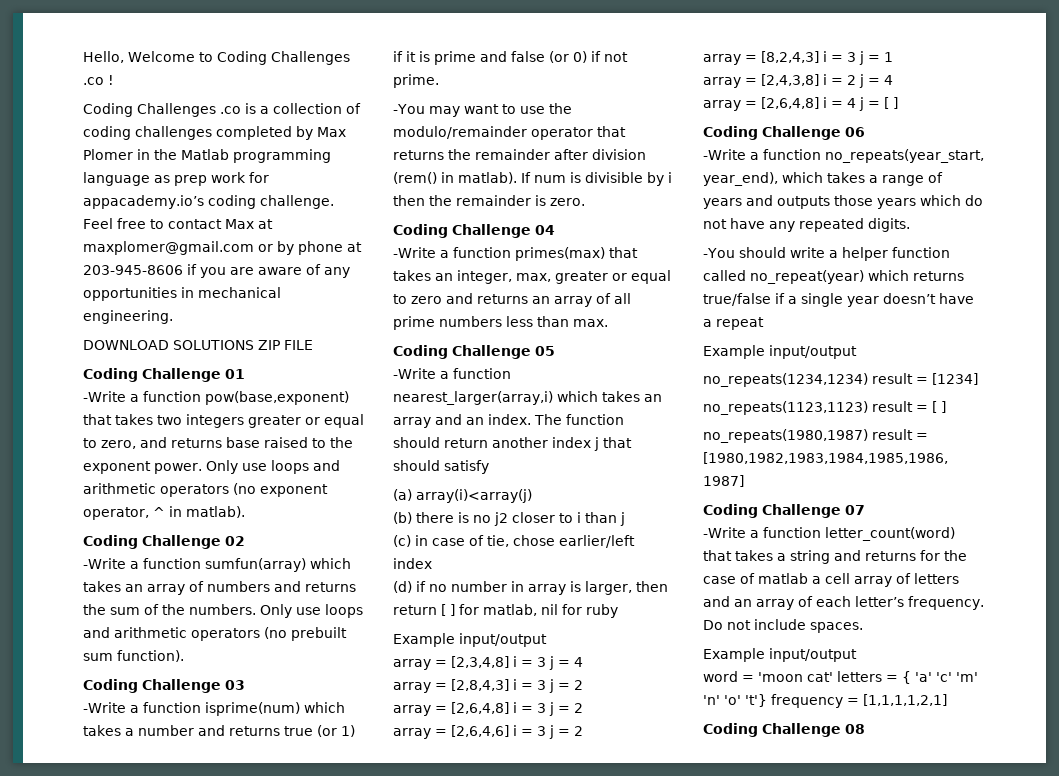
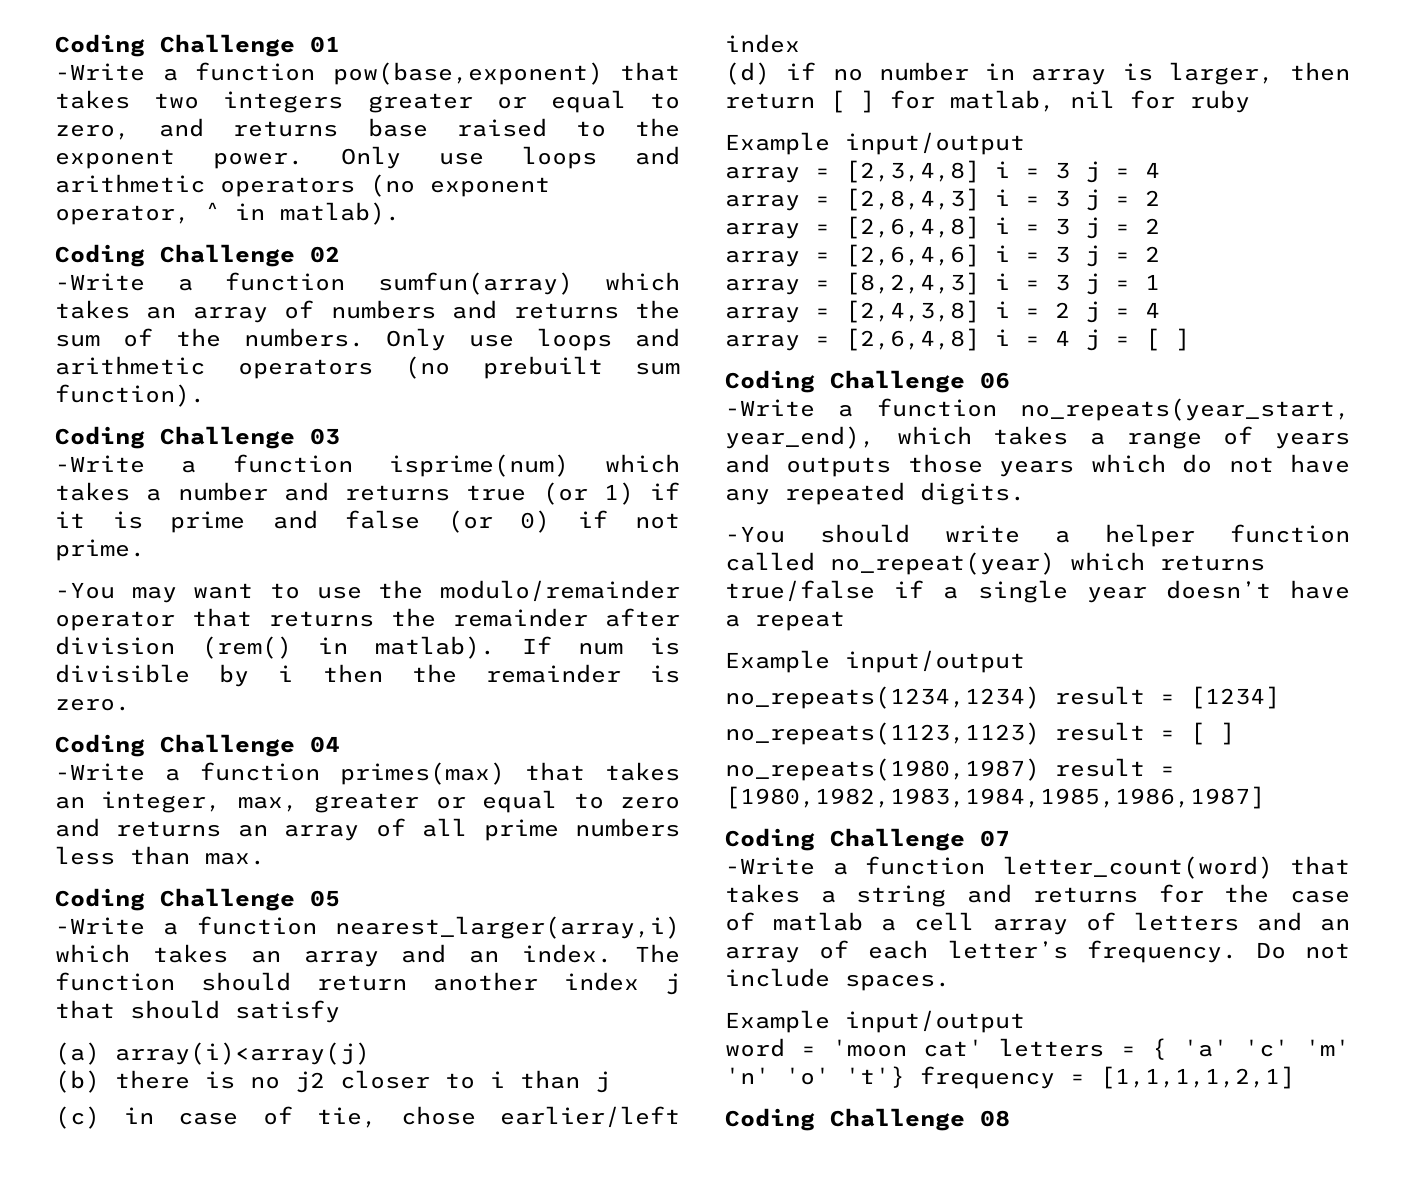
- Hello, Welcome to Coding Challenges .co !
- Coding Challenges .co is a collection of coding challenges completed by Max Plomer in the Matlab programming language as prep work for appacademy.io’s coding challenge. Feel free to contact Max at maxplomer@gmail.com or by phone at 203-945-8606 if you are aware of any opportunities in mechanical engineering.
- DOWNLOAD SOLUTIONS ZIP FILE

